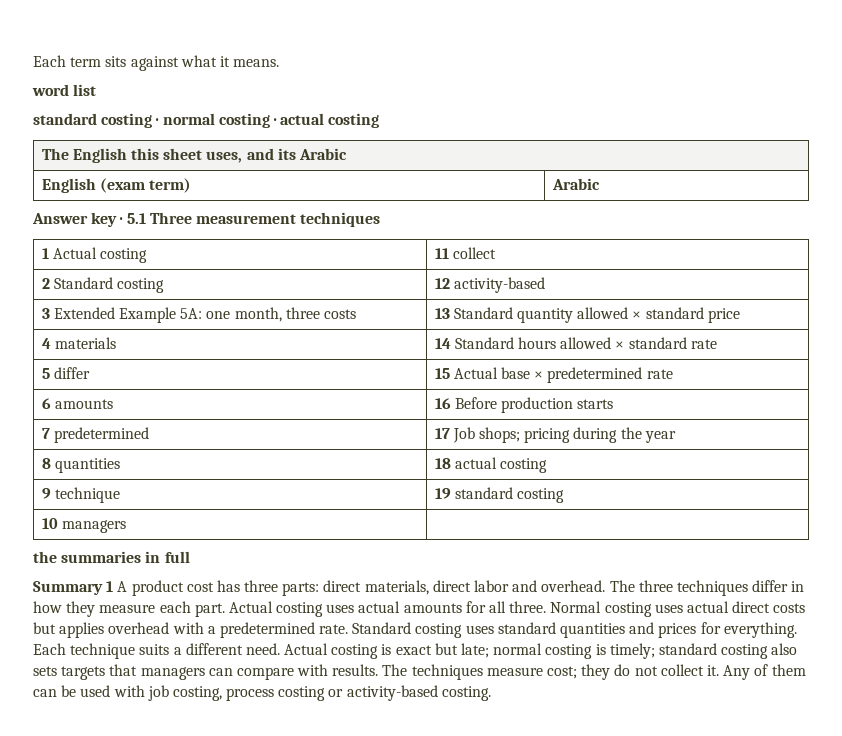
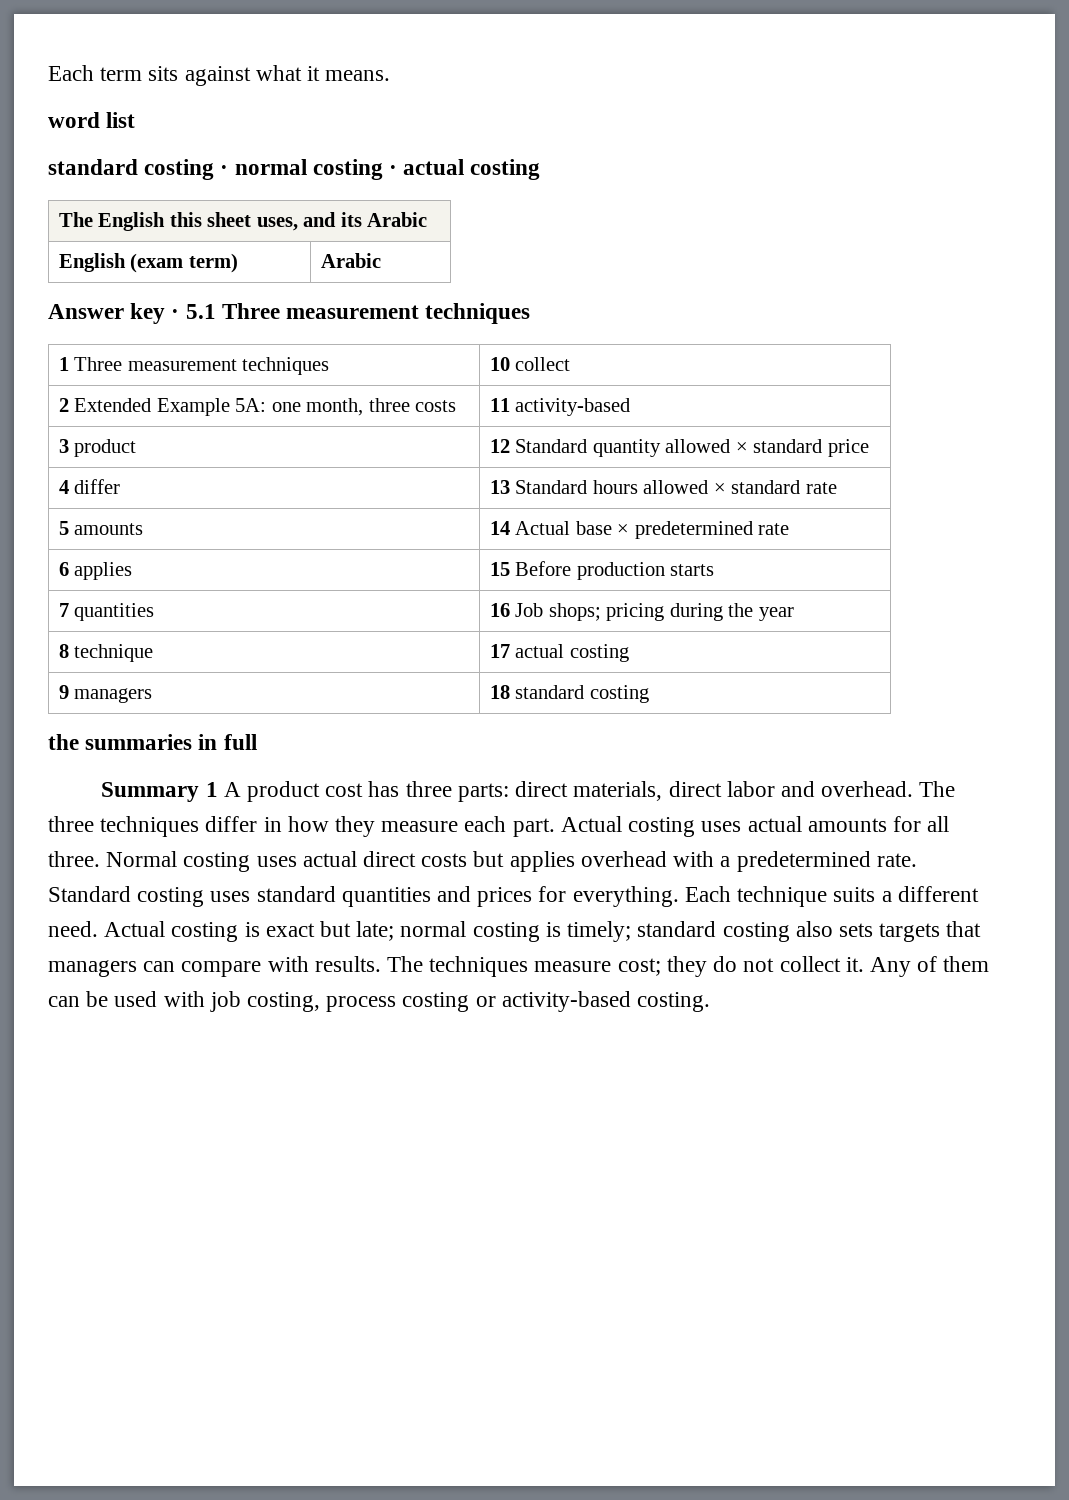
- 1 Actual costing | 11 collect
- 2 Standard costing | 12 activity-based
- 3 Extended Example 5A: one month, three costs | 13 Standard quantity allowed × standard price
+ 1 Three measurement techniques | 10 collect
+ 2 Extended Example 5A: one month, three costs | 11 activity-based
+ 3 product | 12 Standard quantity allowed × standard price
- 4 materials | 14 Standard hours allowed × standard rate
+ 4 differ | 13 Standard hours allowed × standard rate
- 5 differ | 15 Actual base × predetermined rate
+ 5 amounts | 14 Actual base × predetermined rate
- 6 amounts | 16 Before production starts
+ 6 applies | 15 Before production starts
- 7 predetermined | 17 Job shops; pricing during the year
+ 7 quantities | 16 Job shops; pricing during the year
- 8 quantities | 18 actual costing
+ 8 technique | 17 actual costing
- 9 technique | 19 standard costing
- 10 managers |
+ 9 managers | 18 standard costing

